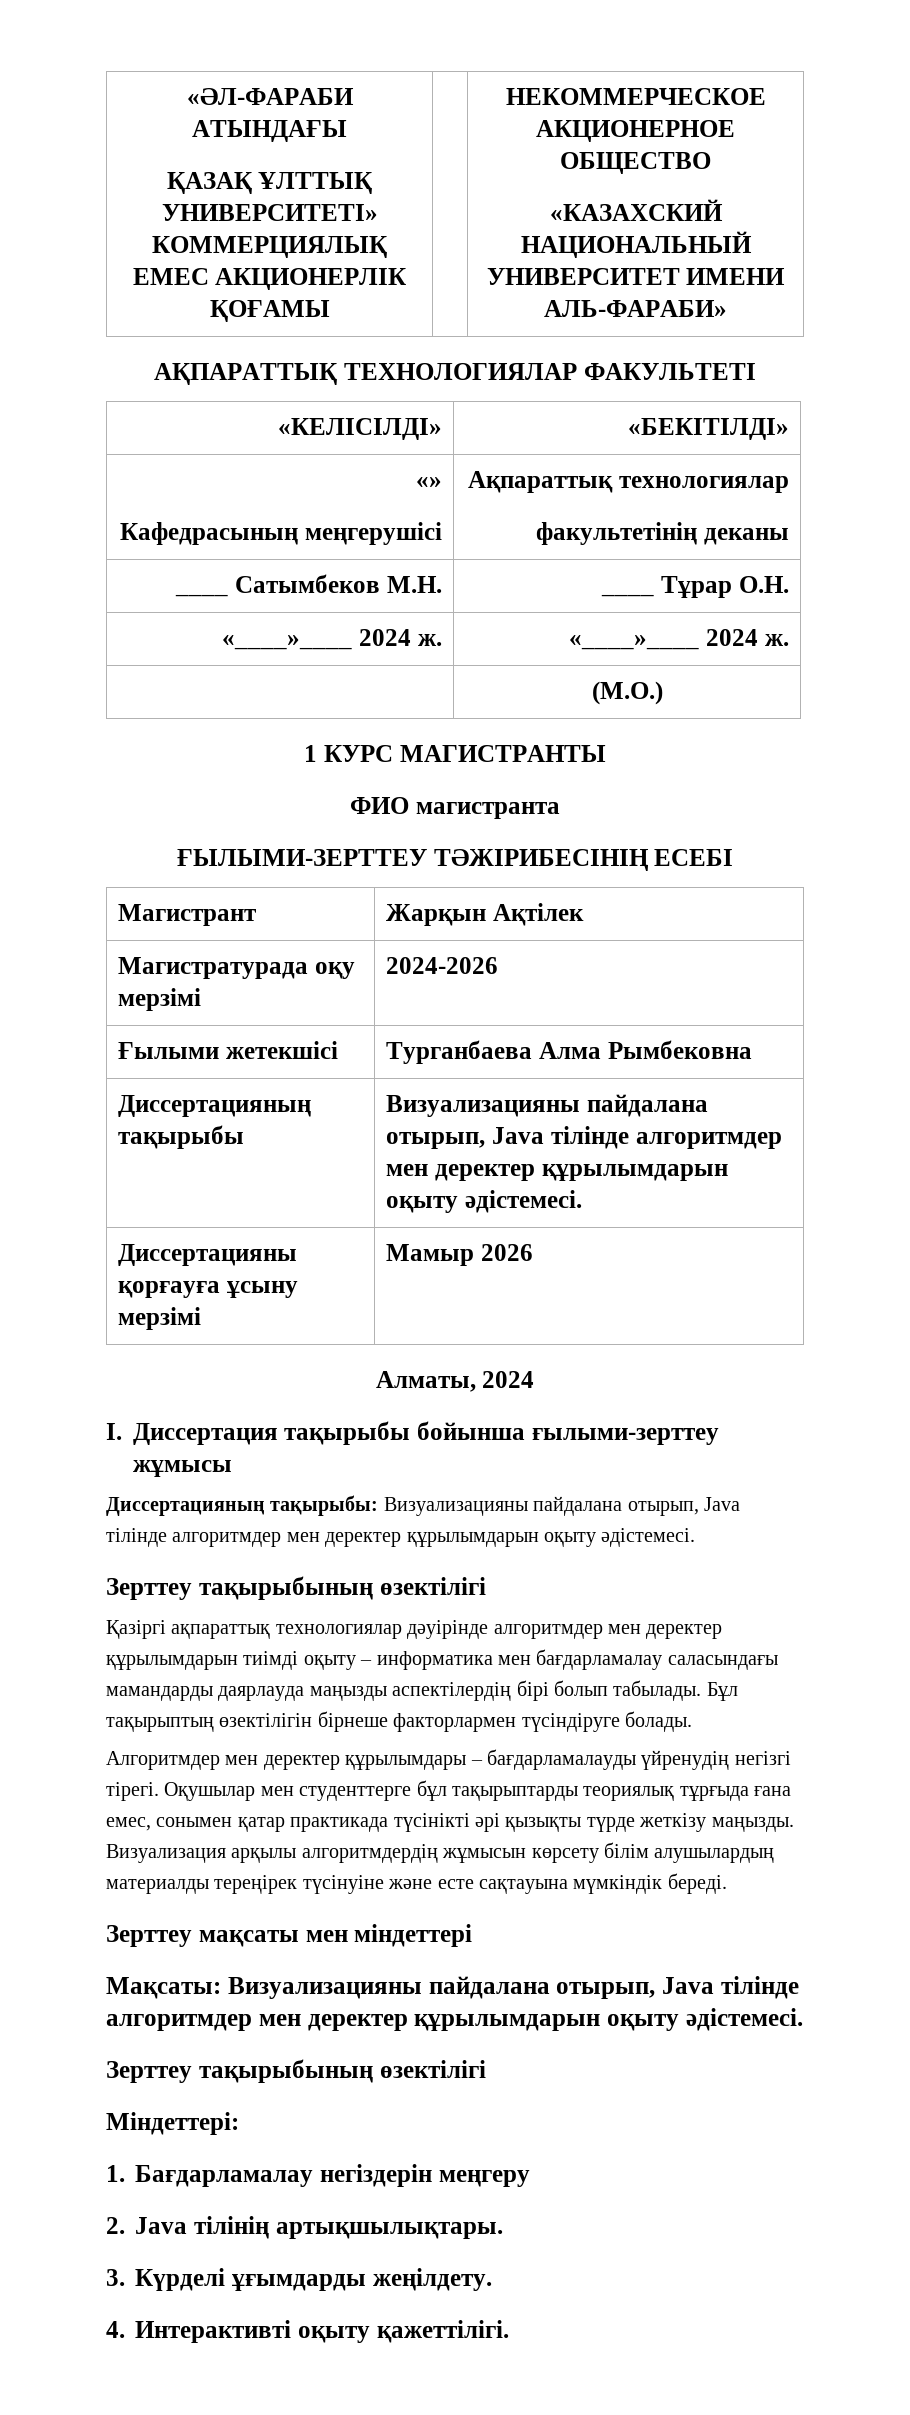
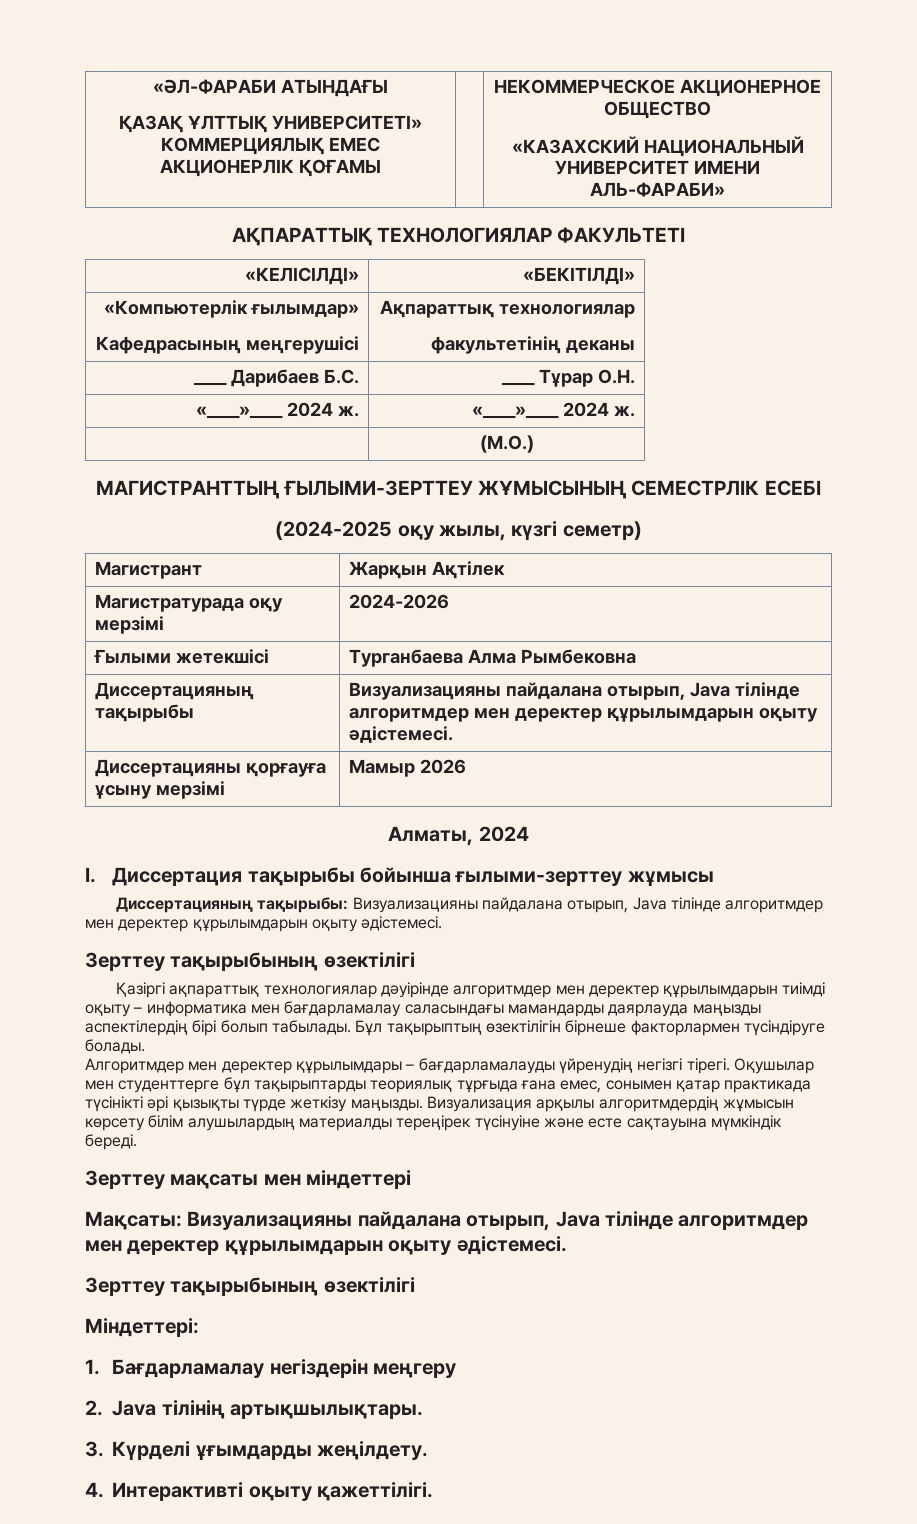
- «»
+ «Компьютерлік ғылымдар»
- ____ Сатымбеков М.Н. | ____ Тұрар О.Н.
+ ____ Дарибаев Б.С. | ____ Тұрар О.Н.
- 1 КУРС МАГИСТРАНТЫ
- ФИО магистранта
- ҒЫЛЫМИ-ЗЕРТТЕУ ТӘЖІРИБЕСІНІҢ ЕСЕБІ
+ МАГИСТРАНТТЫҢ ҒЫЛЫМИ-ЗЕРТТЕУ ЖҰМЫСЫНЫҢ СЕМЕСТРЛІК ЕСЕБІ
+ (2024-2025 оқу жылы, күзгі семетр)

